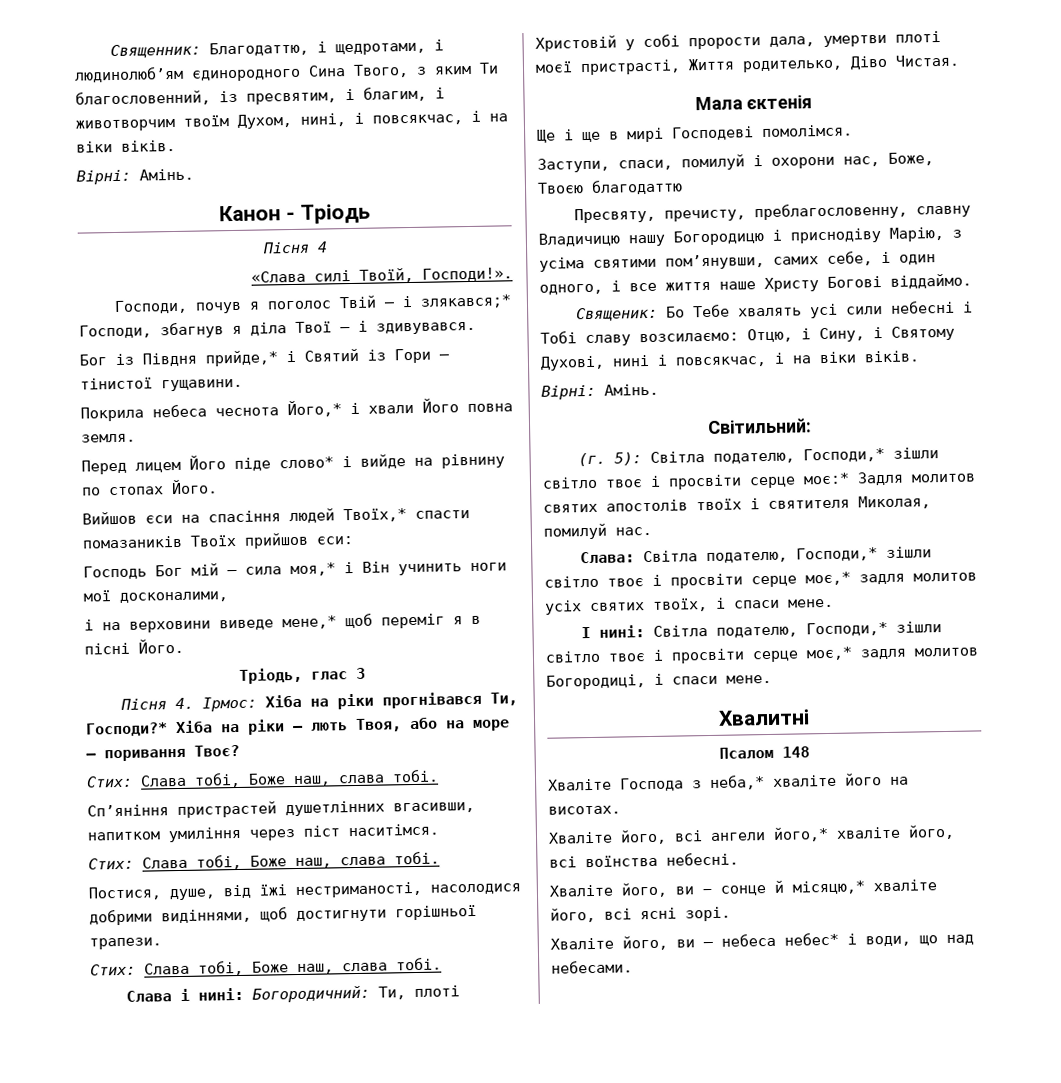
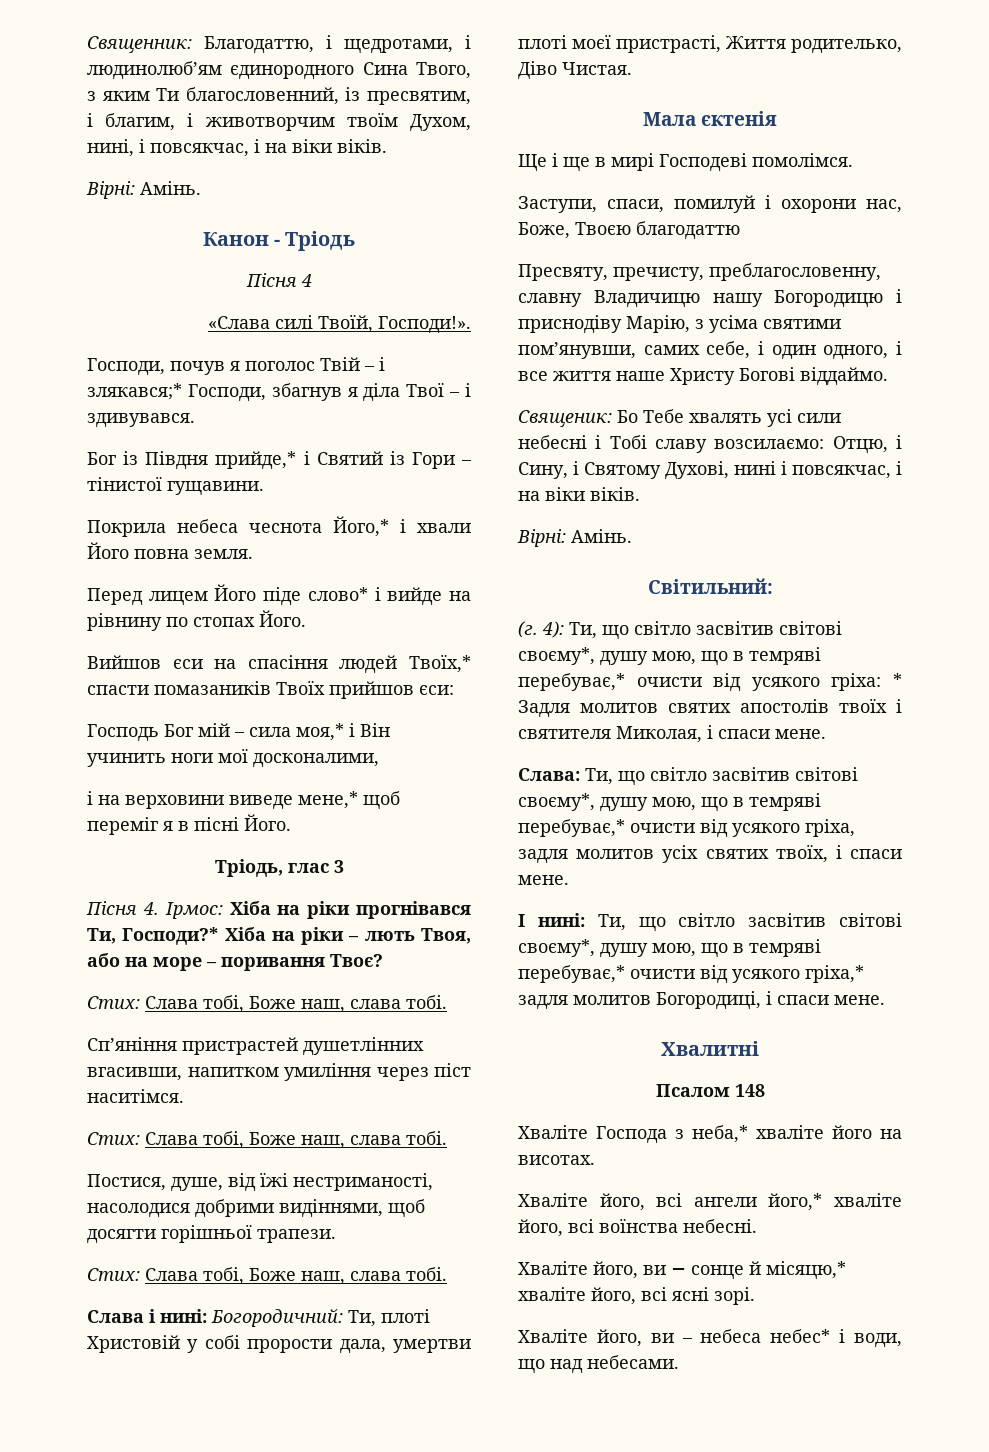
- Постися, душе, від їжі нестриманості, насолодися добрими видіннями, щоб достигнути горішньої трапези.
+ Постися, душе, від їжі нестриманості, насолодися добрими видіннями, щоб досягти горішньої трапези.
- (г. 5): Світла подателю, Господи,* зішли світло твоє і просвіти серце моє:* Задля молитов святих апостолів твоїх і святителя Миколая, помилуй нас.
- Слава: Світла подателю, Господи,* зішли світло твоє і просвіти серце моє,* задля молитов усіх святих твоїх, і спаси мене.
+ (г. 4): Ти, що світло засвітив світові своєму*, душу мою, що в темряві перебуває,* очисти від усякого гріха: * Задля молитов святих апостолів твоїх і святителя Миколая, і спаси мене.
+ Слава: Ти, що світло засвітив світові своєму*, душу мою, що в темряві перебуває,* очисти від усякого гріха, задля молитов усіх святих твоїх, і спаси мене.
- І нині: Світла подателю, Господи,* зішли світло твоє і просвіти серце моє,* задля молитов Богородиці, і спаси мене.
+ І нині: Ти, що світло засвітив світові своєму*, душу мою, що в темряві перебуває,* очисти від усякого гріха,* задля молитов Богородиці, і спаси мене.

